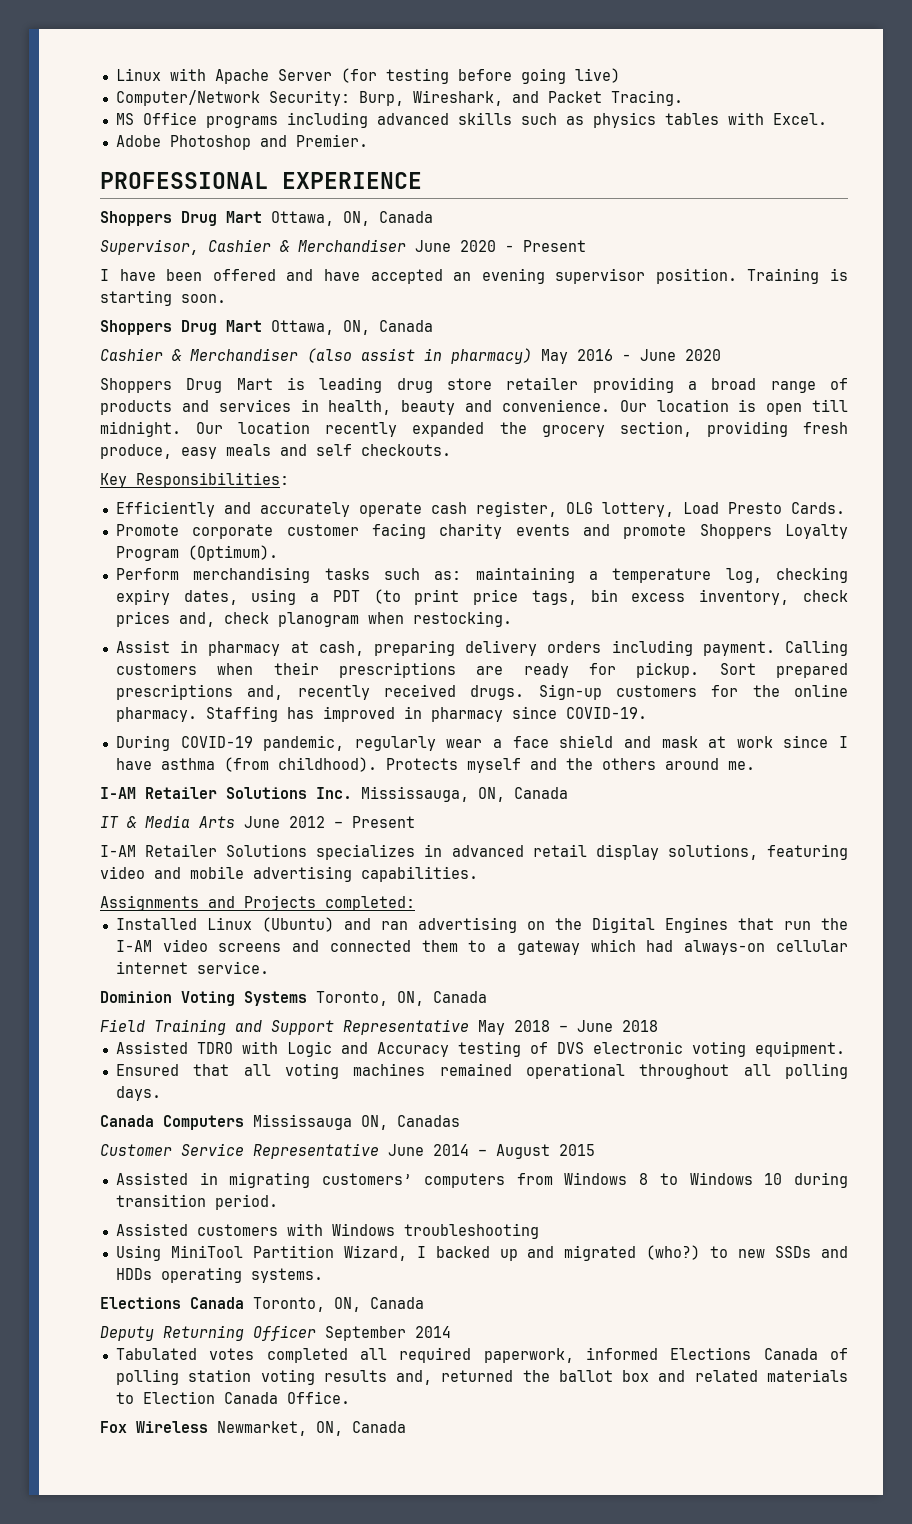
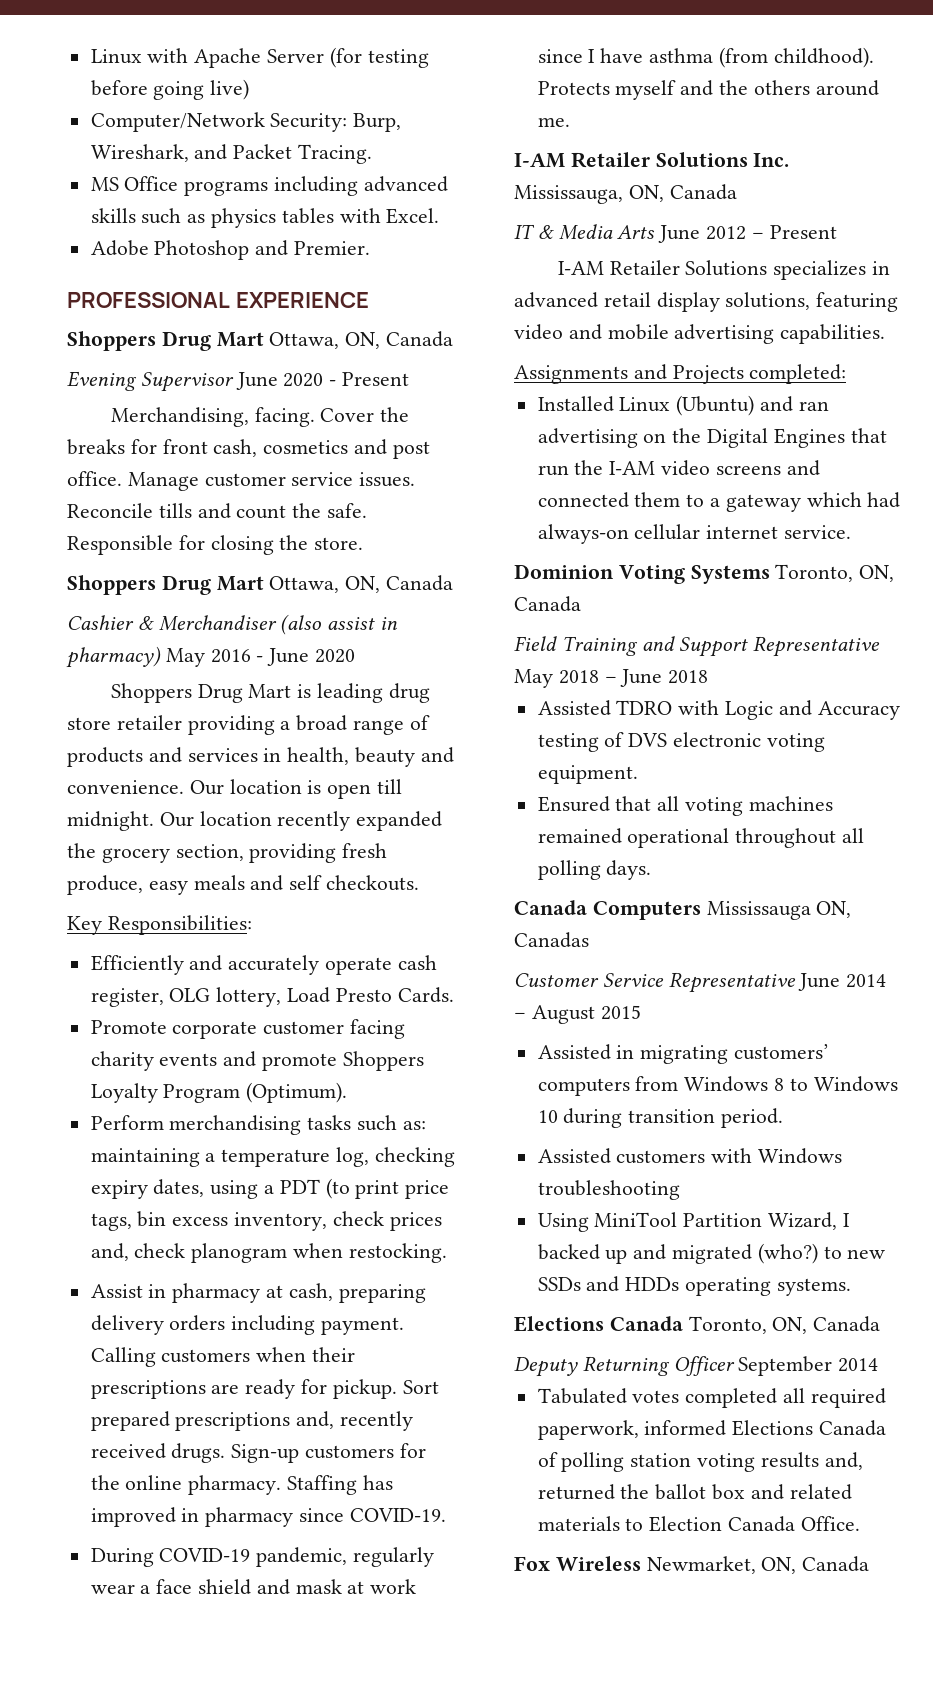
- Supervisor, Cashier & Merchandiser June 2020 - Present
+ Evening Supervisor June 2020 - Present
- I have been offered and have accepted an evening supervisor position. Training is starting soon.
+ Merchandising, facing. Cover the breaks for front cash, cosmetics and post office. Manage customer service issues. Reconcile tills and count the safe. Responsible for closing the store.

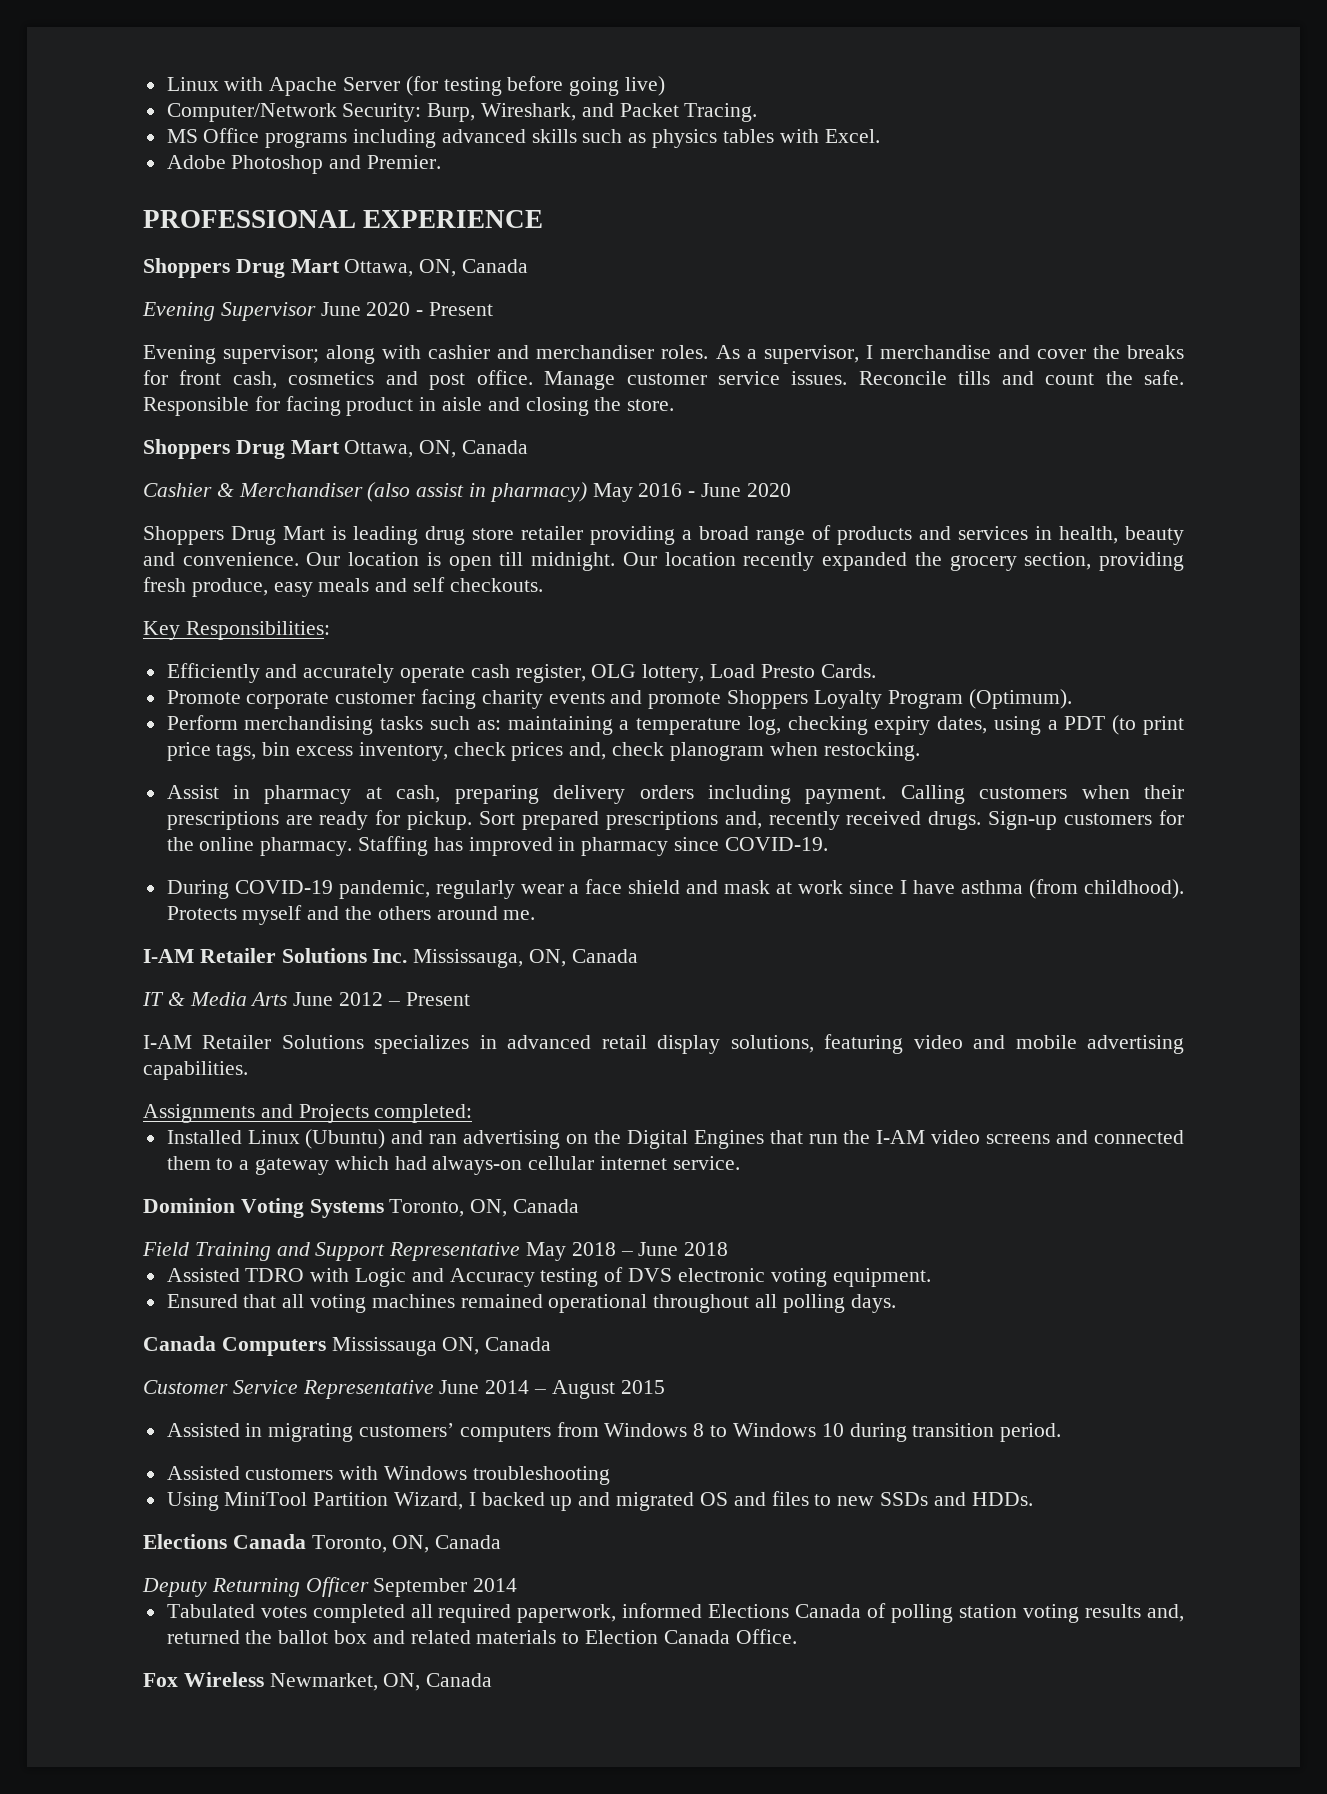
- Merchandising, facing. Cover the breaks for front cash, cosmetics and post office.
+ Evening supervisor; along with cashier and merchandiser roles. As a supervisor, I merchandise and cover the breaks for front cash, cosmetics and post office.
- Responsible for closing the store.
+ Responsible for facing product in aisle and closing the store.
- Canada Computers Mississauga ON, Canadas
+ Canada Computers Mississauga ON, Canada
- Using MiniTool Partition Wizard, I backed up and migrated (who?) to new SSDs and HDDs operating systems.
+ Using MiniTool Partition Wizard, I backed up and migrated OS and files to new SSDs and HDDs.

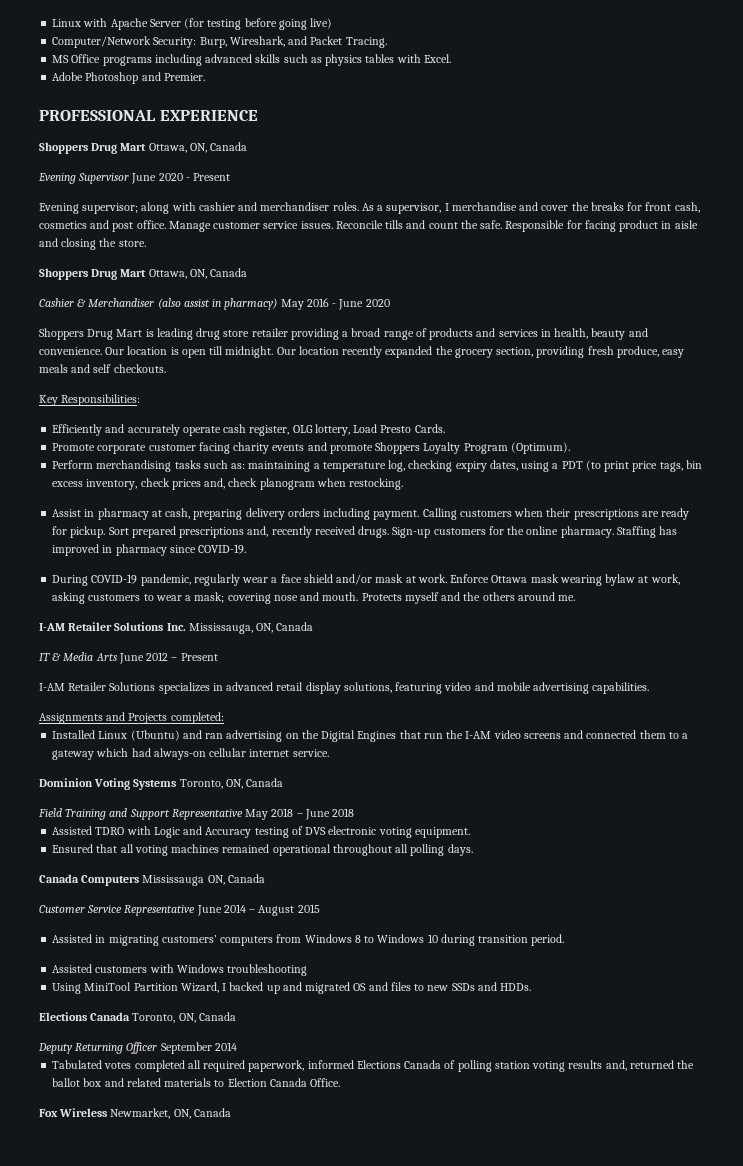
- During COVID-19 pandemic, regularly wear a face shield and mask at work since I have asthma (from childhood).
+ During COVID-19 pandemic, regularly wear a face shield and/or mask at work. Enforce Ottawa mask wearing bylaw at work, asking customers to wear a mask; covering nose and mouth.

